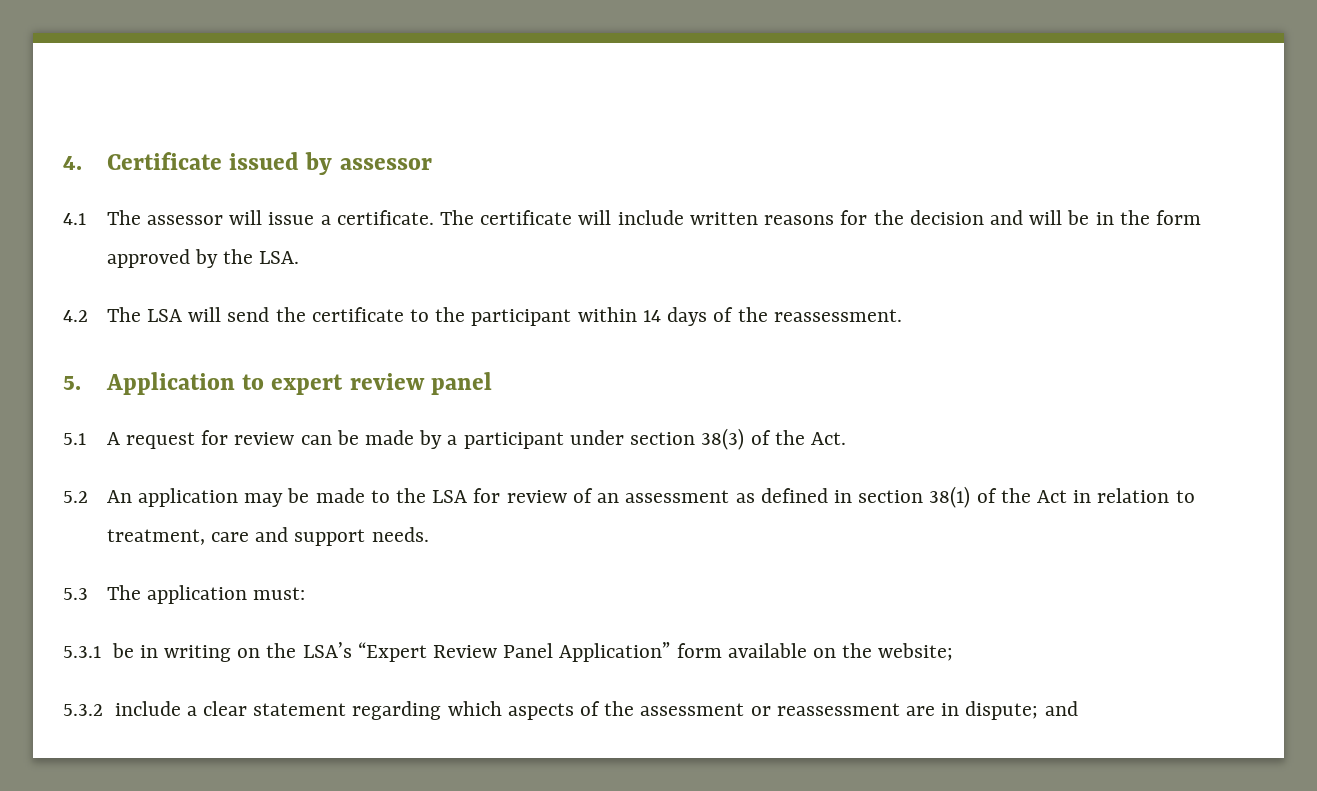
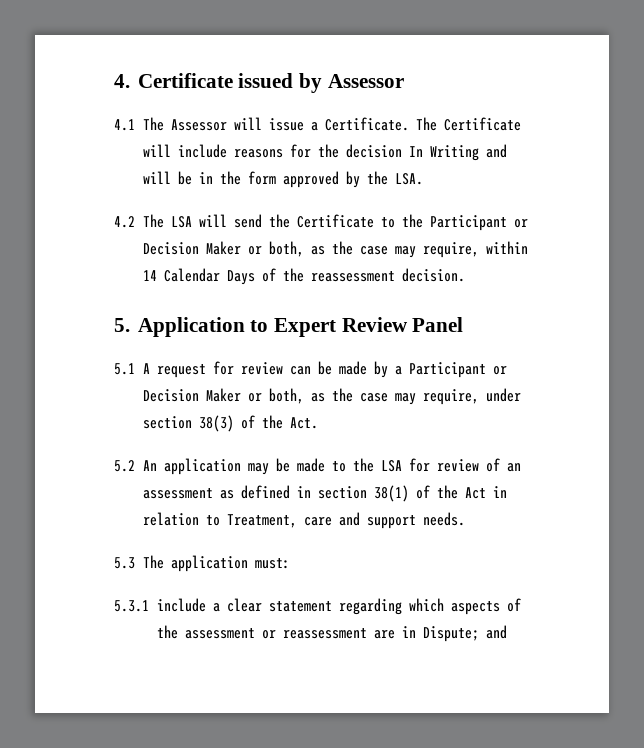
- 4. Certificate issued by assessor
+ 4. Certificate issued by Assessor
- 4.1 The assessor will issue a certificate. The certificate will include written reasons for the decision and will be in the form approved by the LSA.
+ 4.1 The Assessor will issue a Certificate. The Certificate will include reasons for the decision In Writing and will be in the form approved by the LSA.
- 4.2 The LSA will send the certificate to the participant within 14 days of the reassessment.
+ 4.2 The LSA will send the Certificate to the Participant or Decision Maker or both, as the case may require, within 14 Calendar Days of the reassessment decision.
- 5. Application to expert review panel
+ 5. Application to Expert Review Panel
- 5.1 A request for review can be made by a participant under section 38(3) of the Act.
+ 5.1 A request for review can be made by a Participant or Decision Maker or both, as the case may require, under section 38(3) of the Act.
- 5.2 An application may be made to the LSA for review of an assessment as defined in section 38(1) of the Act in relation to treatment, care and support needs.
+ 5.2 An application may be made to the LSA for review of an assessment as defined in section 38(1) of the Act in relation to Treatment, care and support needs.
- 5.3.1 be in writing on the LSA’s “Expert Review Panel Application” form available on the website;
- 5.3.2 include a clear statement regarding which aspects of the assessment or reassessment are in dispute; and
+ 5.3.1 include a clear statement regarding which aspects of the assessment or reassessment are in Dispute; and

